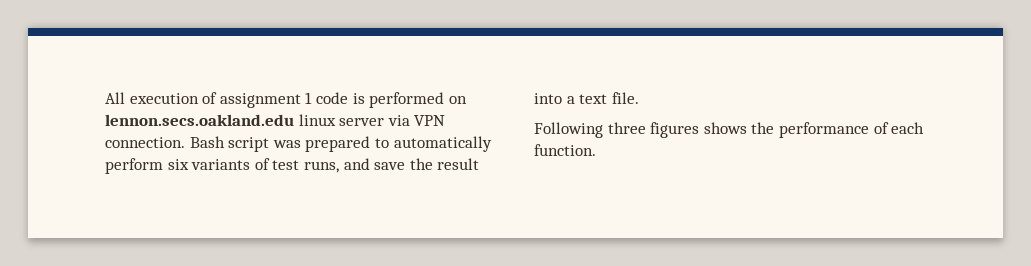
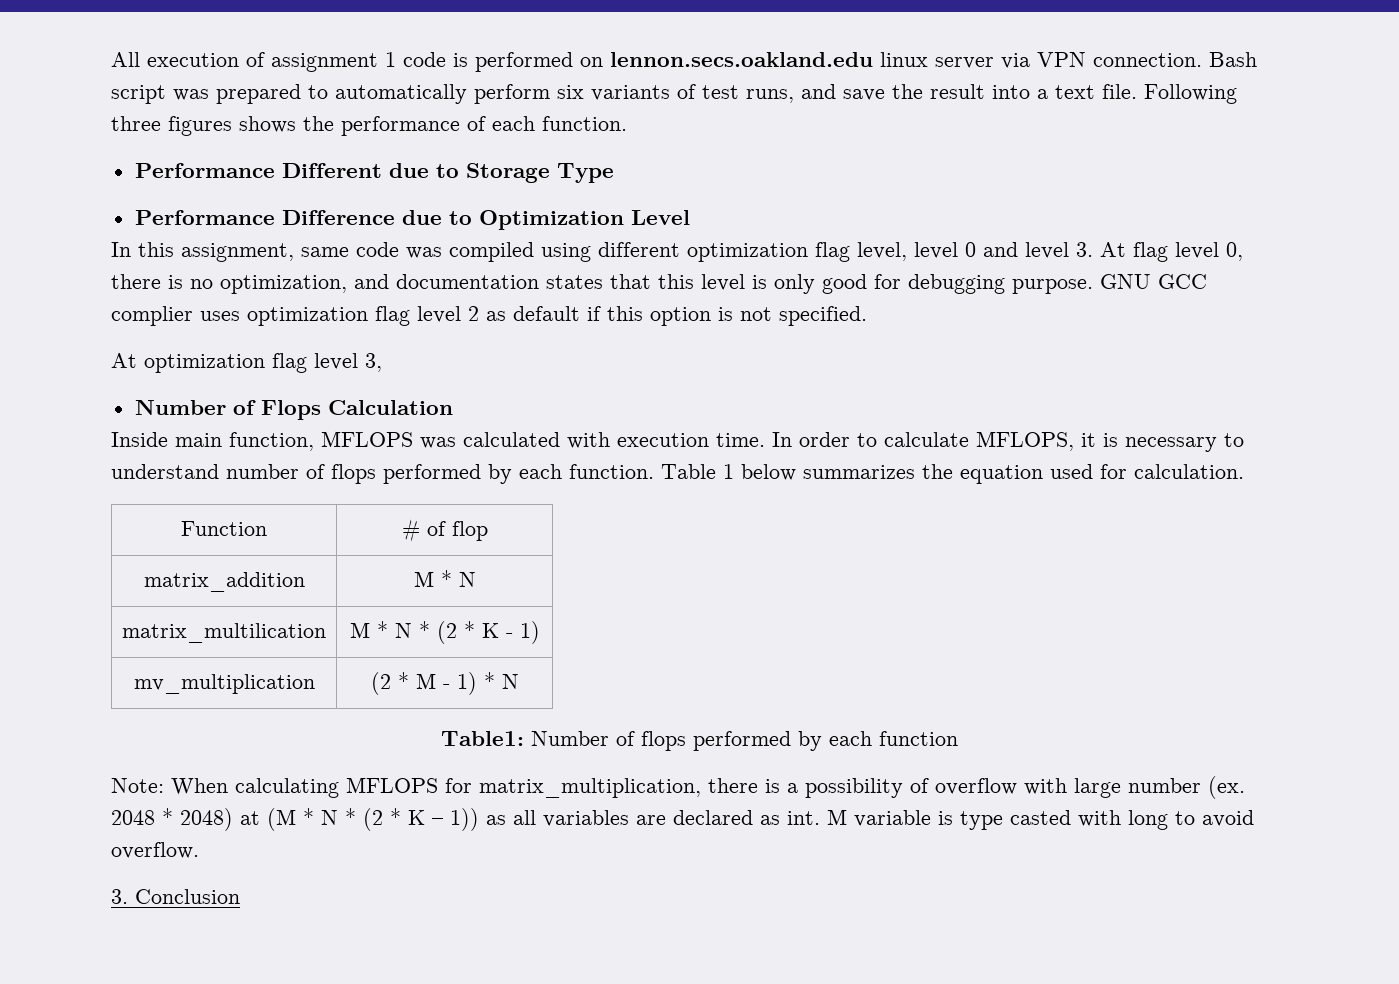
- Bash script was prepared to automatically perform six variants of test runs, and save the result into a text file.
- Following three figures shows the performance of each function.
+ Bash script was prepared to automatically perform six variants of test runs, and save the result into a text file. Following three figures shows the performance of each function.
+ Performance Different due to Storage Type
+ Performance Difference due to Optimization Level
+ In this assignment, same code was compiled using different optimization flag level, level 0 and level 3. At flag level 0, there is no optimization, and documentation states that this level is only good for debugging purpose. GNU GCC complier uses optimization flag level 2 as default if this option is not specified.
+ At optimization flag level 3,
+ Number of Flops Calculation
+ Inside main function, MFLOPS was calculated with execution time. In order to calculate MFLOPS, it is necessary to understand number of flops performed by each function. Table 1 below summarizes the equation used for calculation.
+ Function | # of flop
+ matrix_addition | M * N
+ matrix_multilication | M * N * (2 * K - 1)
+ mv_multiplication | (2 * M - 1) * N
+ Table1: Number of flops performed by each function
+ Note: When calculating MFLOPS for matrix_multiplication, there is a possibility of overflow with large number (ex. 2048 * 2048) at (M * N * (2 * K – 1)) as all variables are declared as int. M variable is type casted with long to avoid overflow.
+ 3. Conclusion

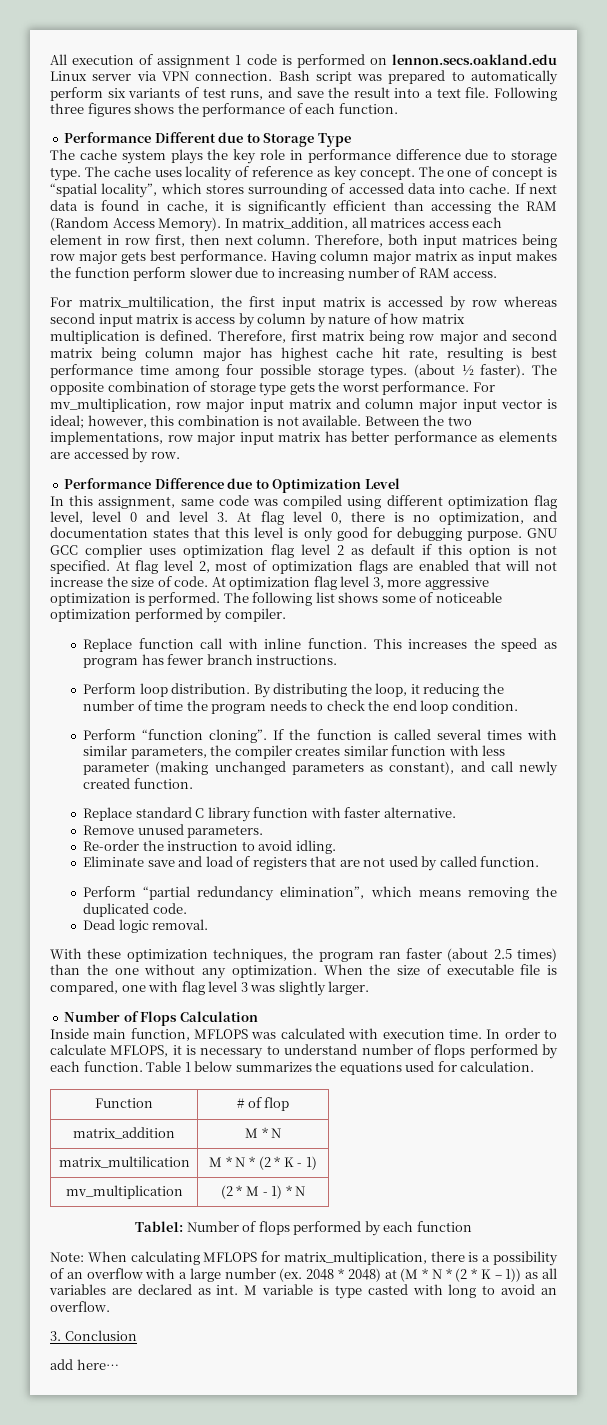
- All execution of assignment 1 code is performed on lennon.secs.oakland.edu linux server via VPN connection.
+ All execution of assignment 1 code is performed on lennon.secs.oakland.edu Linux server via VPN connection.
+ The cache system plays the key role in performance difference due to storage type. The cache uses locality of reference as key concept. The one of concept is “spatial locality”, which stores surrounding of accessed data into cache. If next data is found in cache, it is significantly efficient than accessing the RAM (Random Access Memory). In matrix_addition, all matrices access each element in row first, then next column. Therefore, both input matrices being row major gets best performance. Having column major matrix as input makes the function perform slower due to increasing number of RAM access.
+ For matrix_multilication, the first input matrix is accessed by row whereas second input matrix is access by column by nature of how matrix multiplication is defined. Therefore, first matrix being row major and second matrix being column major has highest cache hit rate, resulting is best performance time among four possible storage types. (about ½ faster). The opposite combination of storage type gets the worst performance. For mv_multiplication, row major input matrix and column major input vector is ideal; however, this combination is not available. Between the two implementations, row major input matrix has better performance as elements are accessed by row.
- GNU GCC complier uses optimization flag level 2 as default if this option is not specified.
- At optimization flag level 3,
+ GNU GCC complier uses optimization flag level 2 as default if this option is not specified. At flag level 2, most of optimization flags are enabled that will not increase the size of code. At optimization flag level 3, more aggressive optimization is performed. The following list shows some of noticeable optimization performed by compiler.
+ Replace function call with inline function. This increases the speed as program has fewer branch instructions.
+ Perform loop distribution. By distributing the loop, it reducing the number of time the program needs to check the end loop condition.
+ Perform “function cloning”. If the function is called several times with similar parameters, the compiler creates similar function with less parameter (making unchanged parameters as constant), and call newly created function.
+ Replace standard C library function with faster alternative.
+ Remove unused parameters.
+ Re-order the instruction to avoid idling.
+ Eliminate save and load of registers that are not used by called function.
+ Perform “partial redundancy elimination”, which means removing the duplicated code.
+ Dead logic removal.
+ With these optimization techniques, the program ran faster (about 2.5 times) than the one without any optimization. When the size of executable file is compared, one with flag level 3 was slightly larger.
- Table 1 below summarizes the equation used for calculation.
+ Table 1 below summarizes the equations used for calculation.
- Note: When calculating MFLOPS for matrix_multiplication, there is a possibility of overflow with large number (ex.
+ Note: When calculating MFLOPS for matrix_multiplication, there is a possibility of an overflow with a large number (ex.
- M variable is type casted with long to avoid overflow.
+ M variable is type casted with long to avoid an overflow.
+ add here…

